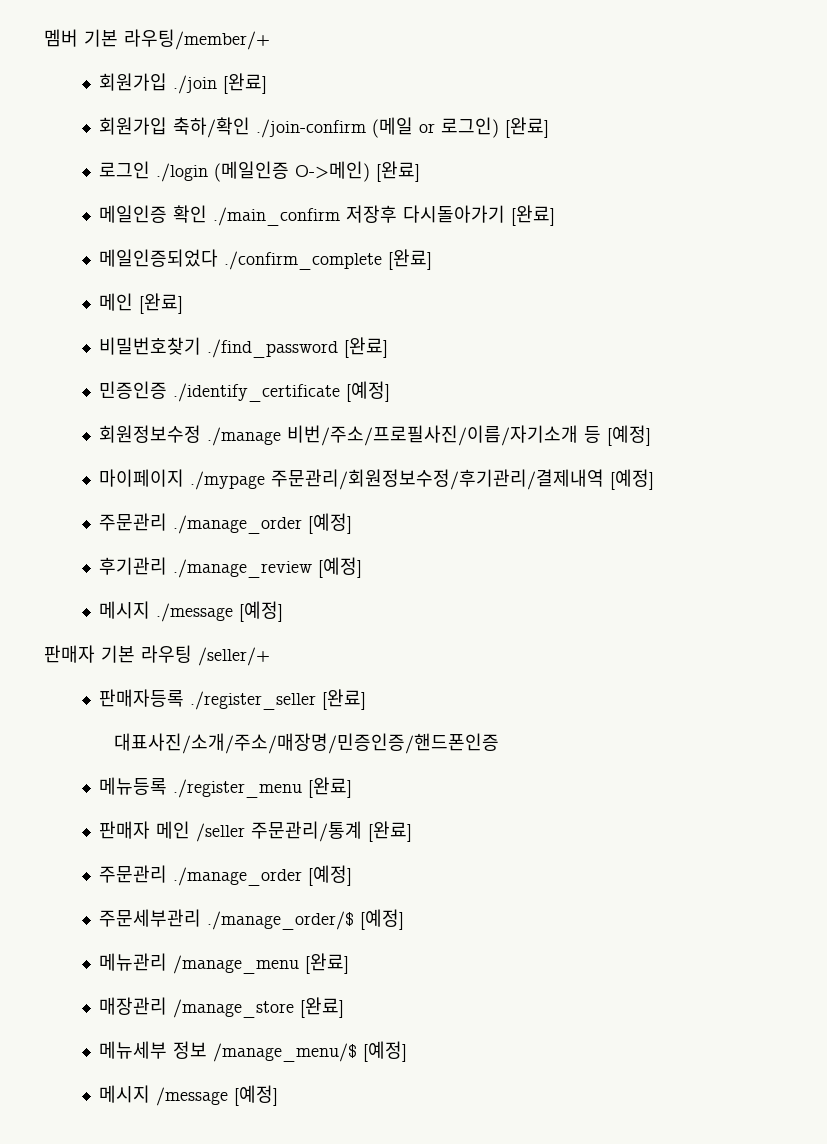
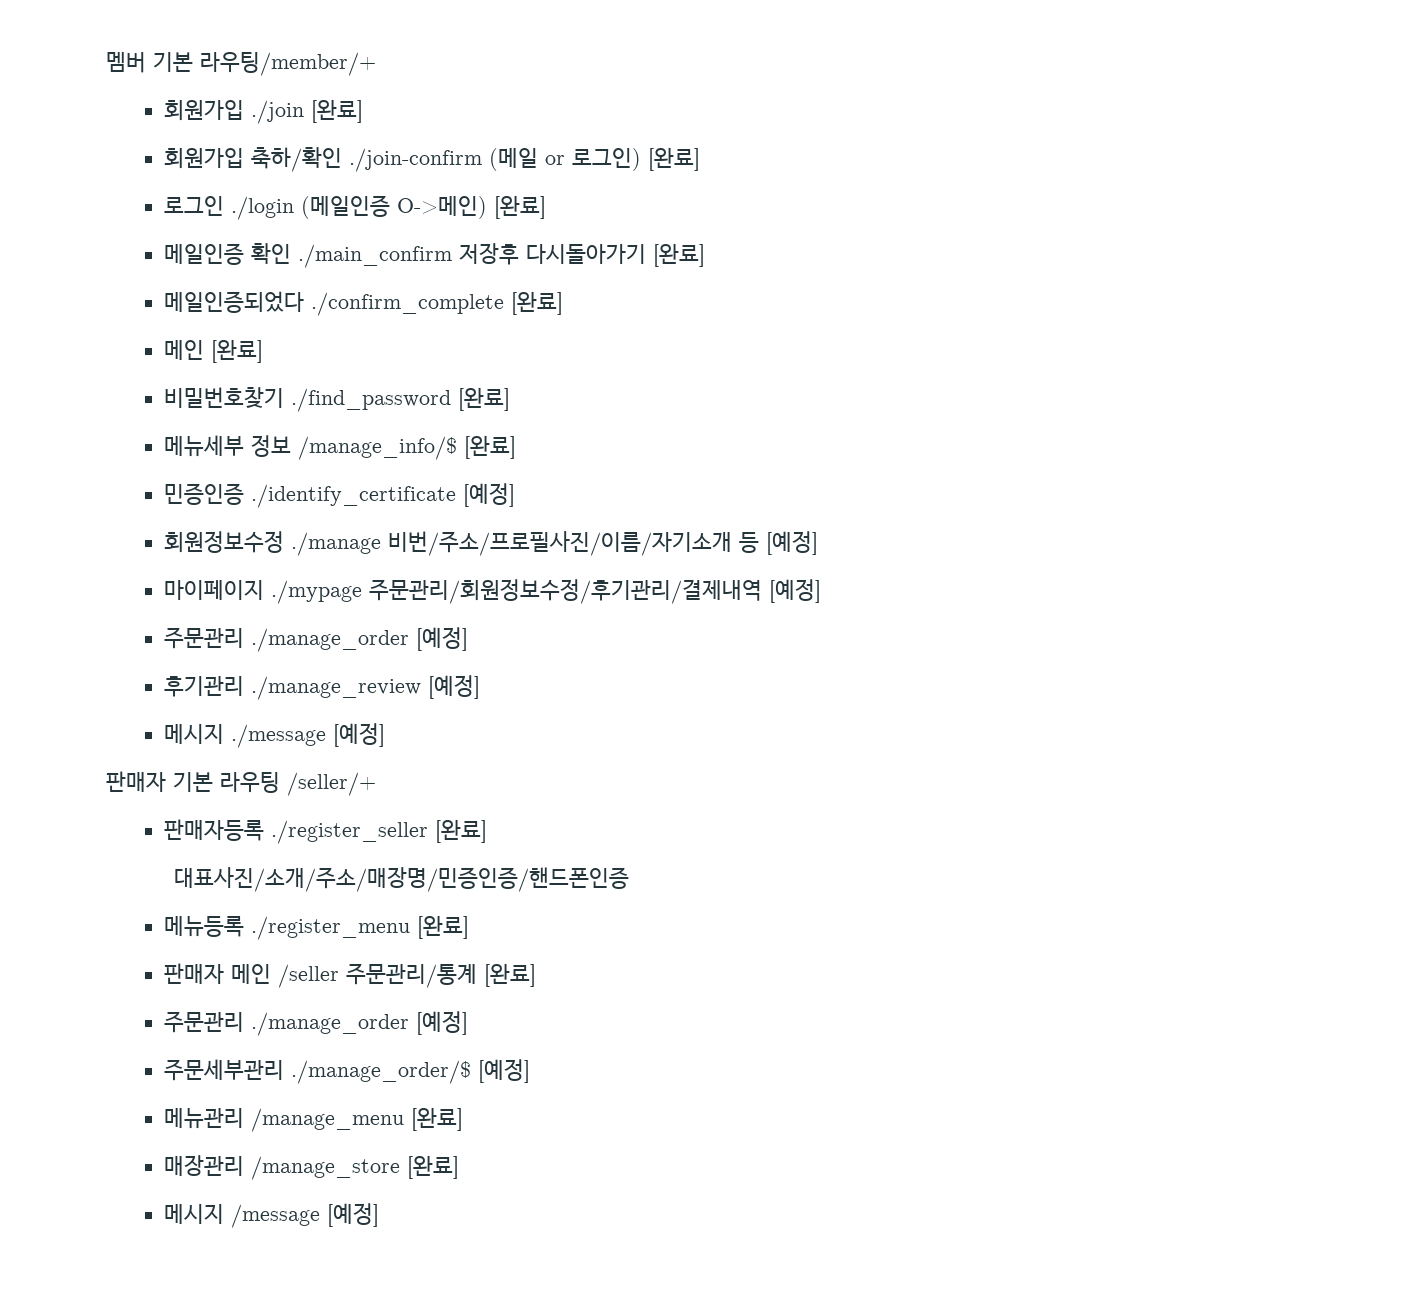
+ 메뉴세부 정보 /manage_info/$ [완료]
- 메뉴세부 정보 /manage_menu/$ [예정]

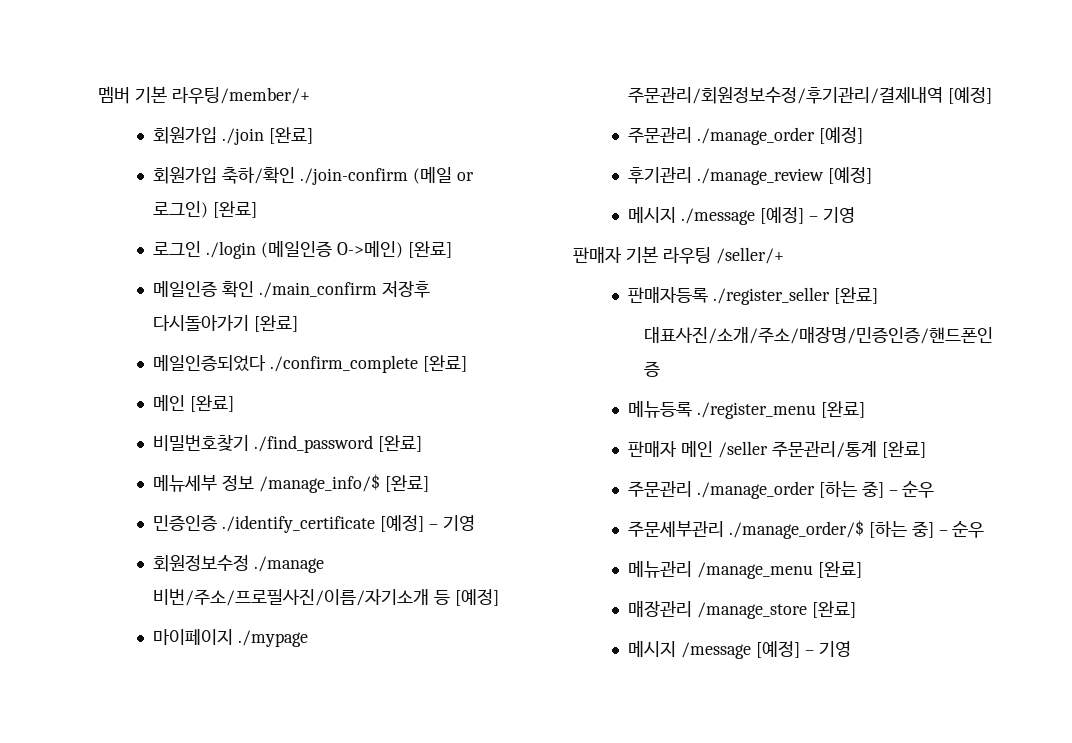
- 민증인증 ./identify_certificate [예정]
+ 민증인증 ./identify_certificate [예정] – 기영
- 메시지 ./message [예정]
+ 메시지 ./message [예정] – 기영
  판매자 메인 /seller 주문관리/통계 [완료]
- 주문관리 ./manage_order [예정]
- 주문세부관리 ./manage_order/$ [예정]
+ 주문관리 ./manage_order [하는 중] – 순우
+ 주문세부관리 ./manage_order/$ [하는 중] – 순우
- 메시지 /message [예정]
+ 메시지 /message [예정] – 기영

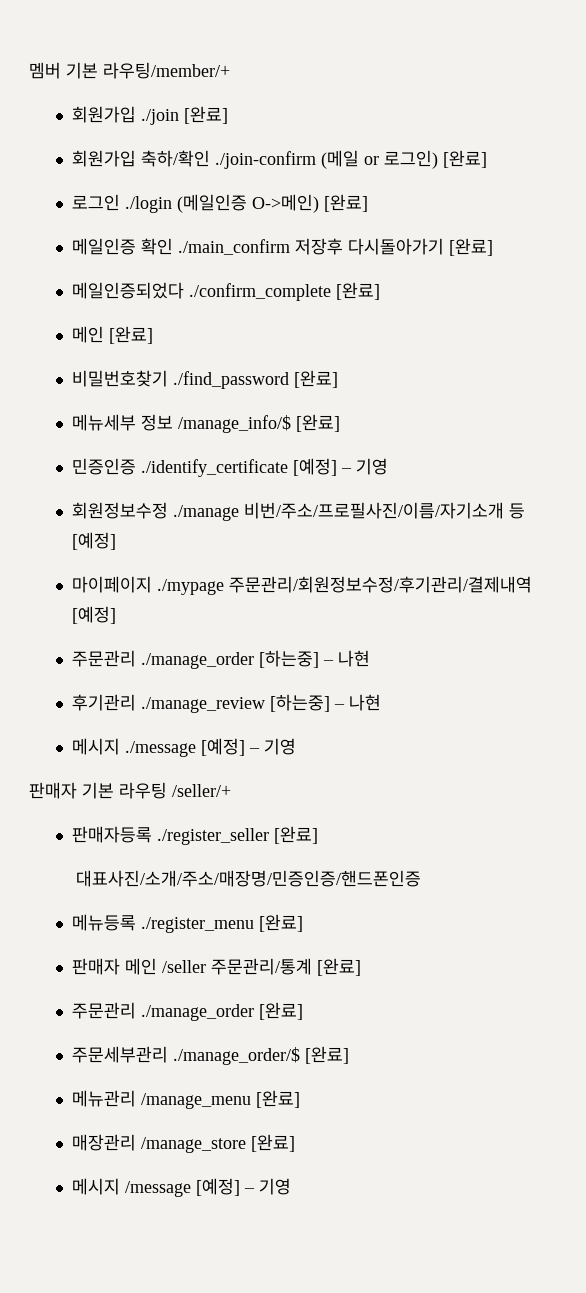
- 주문관리 ./manage_order [예정]
+ 주문관리 ./manage_order [하는중] – 나현
- 후기관리 ./manage_review [예정]
+ 후기관리 ./manage_review [하는중] – 나현
- 주문관리 ./manage_order [하는 중] – 순우
- 주문세부관리 ./manage_order/$ [하는 중] – 순우
+ 주문관리 ./manage_order [완료]
+ 주문세부관리 ./manage_order/$ [완료]

